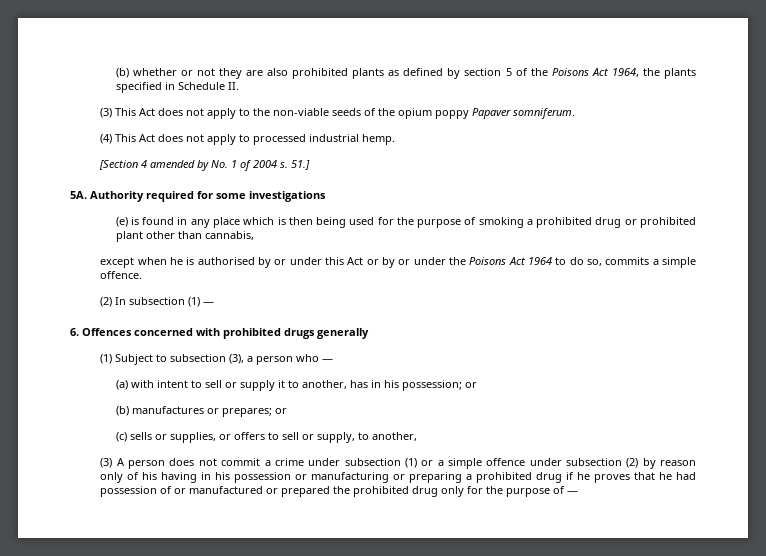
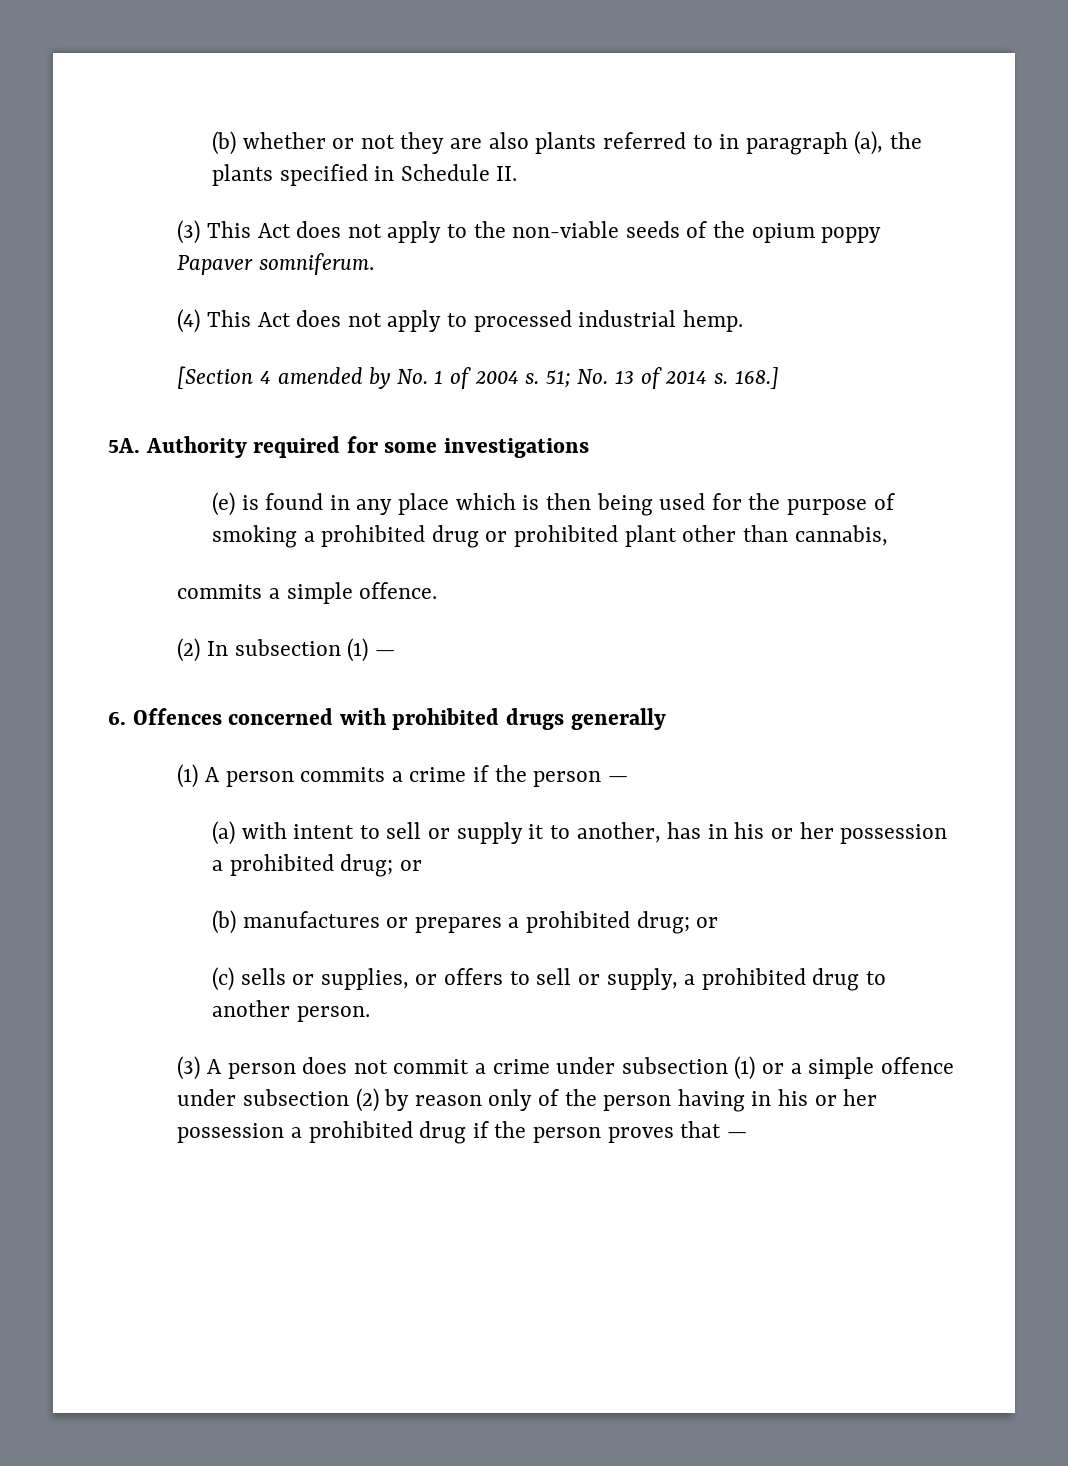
- (b) whether or not they are also prohibited plants as defined by section 5 of the Poisons Act 1964, the plants specified in Schedule II.
+ (b) whether or not they are also plants referred to in paragraph (a), the plants specified in Schedule II.
- 51.]
+ 51; No. 13 of 2014 s. 168.]
- except when he is authorised by or under this Act or by or under the Poisons Act 1964 to do so, commits a simple offence.
+ commits a simple offence.
- (1) Subject to subsection (3), a person who —
+ (1) A person commits a crime if the person —
- (a) with intent to sell or supply it to another, has in his possession; or
+ (a) with intent to sell or supply it to another, has in his or her possession a prohibited drug; or
- (b) manufactures or prepares; or
+ (b) manufactures or prepares a prohibited drug; or
- (c) sells or supplies, or offers to sell or supply, to another,
+ (c) sells or supplies, or offers to sell or supply, a prohibited drug to another person.
- (3) A person does not commit a crime under subsection (1) or a simple offence under subsection (2) by reason only of his having in his possession or manufacturing or preparing a prohibited drug if he proves that he had possession of or manufactured or prepared the prohibited drug only for the purpose of —
+ (3) A person does not commit a crime under subsection (1) or a simple offence under subsection (2) by reason only of the person having in his or her possession a prohibited drug if the person proves that —

